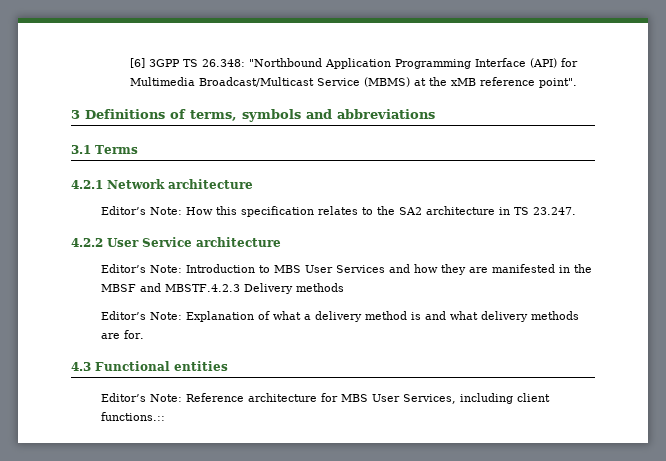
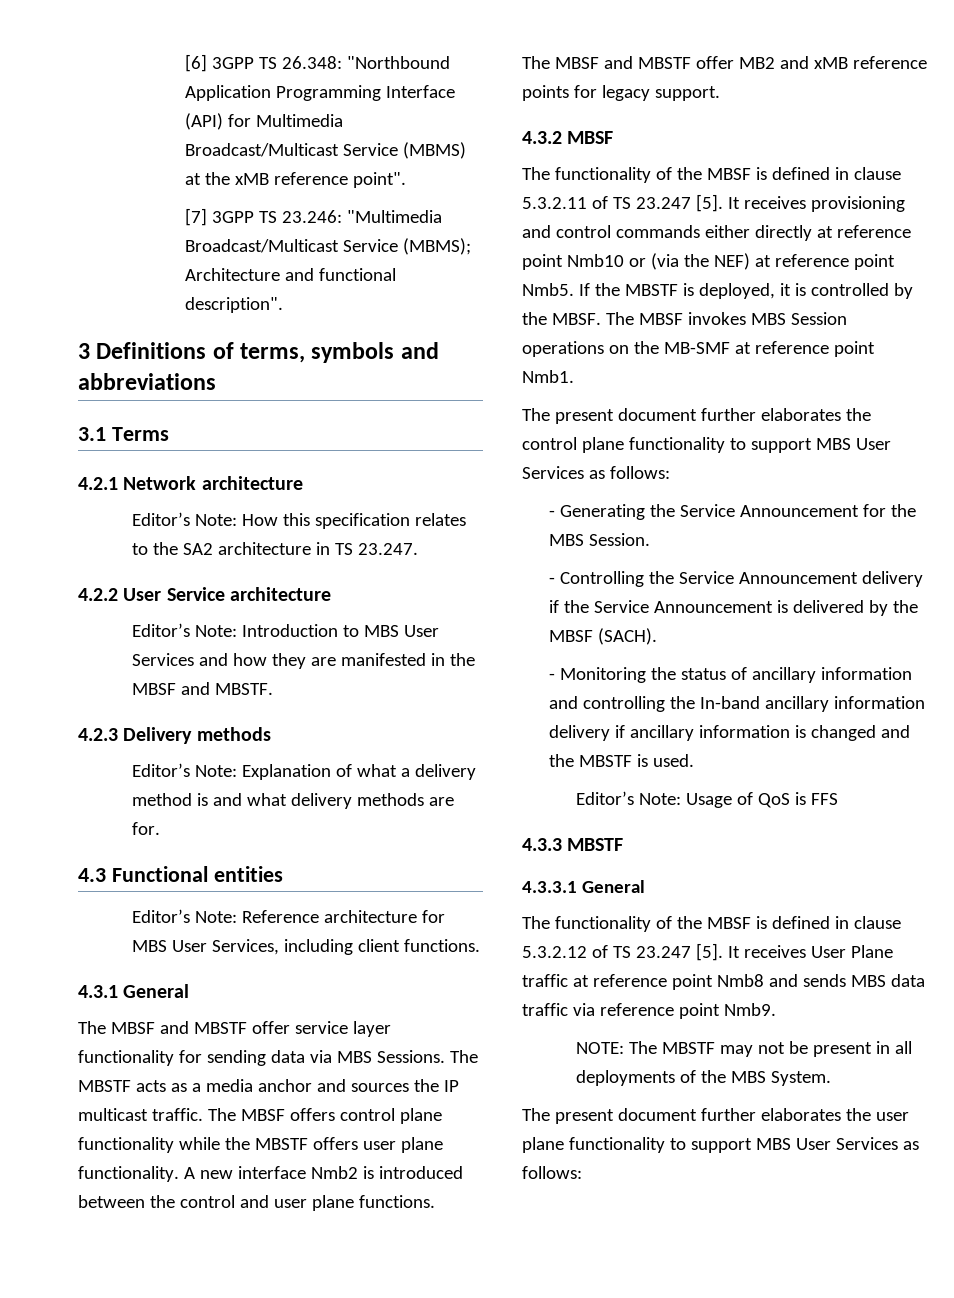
+ [7] 3GPP TS 23.246: "Multimedia Broadcast/Multicast Service (MBMS); Architecture and functional description".
- Editor’s Note: Introduction to MBS User Services and how they are manifested in the MBSF and MBSTF.4.2.3 Delivery methods
+ Editor’s Note: Introduction to MBS User Services and how they are manifested in the MBSF and MBSTF.
+ 4.2.3 Delivery methods
- Editor’s Note: Reference architecture for MBS User Services, including client functions.::
+ Editor’s Note: Reference architecture for MBS User Services, including client functions.
+ 4.3.1 General
+ The MBSF and MBSTF offer service layer functionality for sending data via MBS Sessions. The MBSTF acts as a media anchor and sources the IP multicast traffic. The MBSF offers control plane functionality while the MBSTF offers user plane functionality. A new interface Nmb2 is introduced between the control and user plane functions.
+ The MBSF and MBSTF offer MB2 and xMB reference points for legacy support.
+ 4.3.2 MBSF
+ The functionality of the MBSF is defined in clause 5.3.2.11 of TS 23.247 [5]. It receives provisioning and control commands either directly at reference point Nmb10 or (via the NEF) at reference point Nmb5. If the MBSTF is deployed, it is controlled by the MBSF. The MBSF invokes MBS Session operations on the MB-SMF at reference point Nmb1.
+ The present document further elaborates the control plane functionality to support MBS User Services as follows:
+ - Generating the Service Announcement for the MBS Session.
+ - Controlling the Service Announcement delivery if the Service Announcement is delivered by the MBSF (SACH).
+ - Monitoring the status of ancillary information and controlling the In-band ancillary information delivery if ancillary information is changed and the MBSTF is used.
+ Editor’s Note: Usage of QoS is FFS
+ 4.3.3 MBSTF
+ 4.3.3.1 General
+ The functionality of the MBSF is defined in clause 5.3.2.12 of TS 23.247 [5]. It receives User Plane traffic at reference point Nmb8 and sends MBS data traffic via reference point Nmb9.
+ NOTE: The MBSTF may not be present in all deployments of the MBS System.
+ The present document further elaborates the user plane functionality to support MBS User Services as follows:

